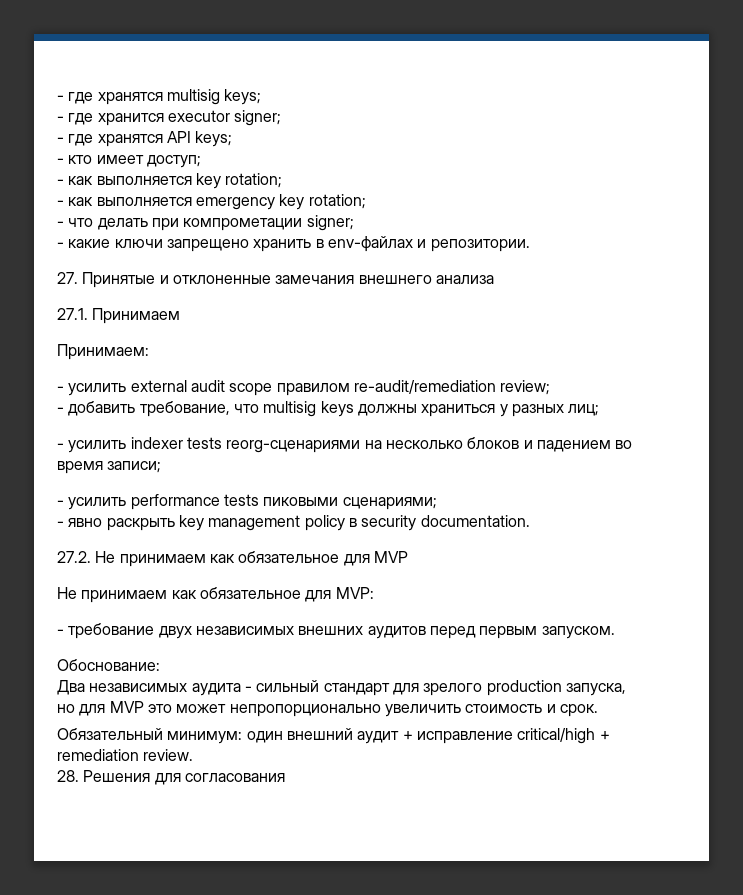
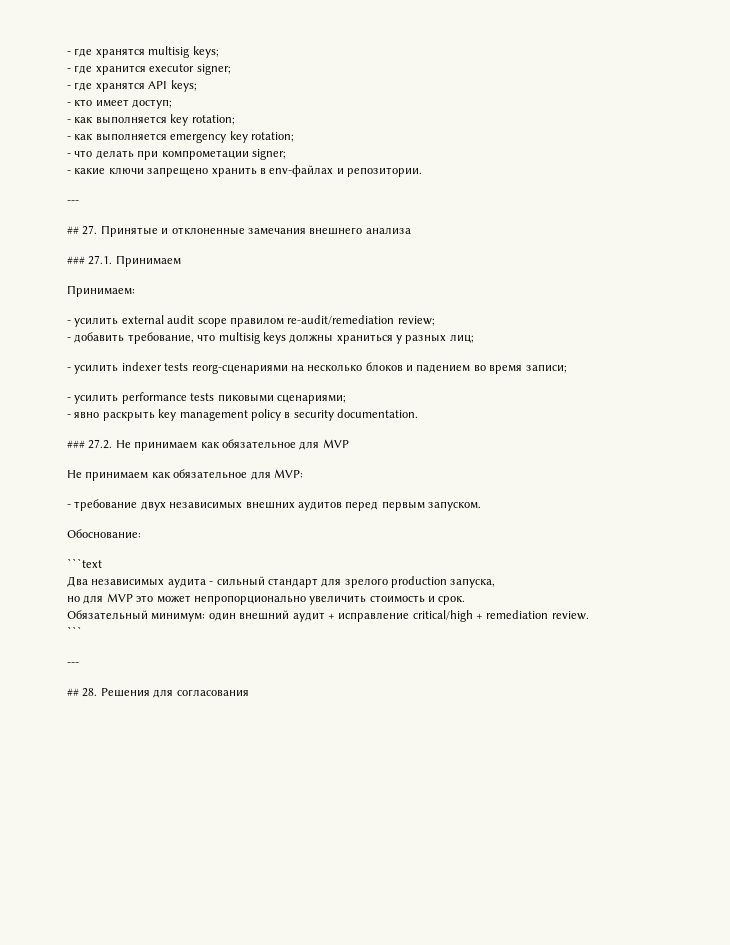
  - какие ключи запрещено хранить в env-файлах и репозитории.
- 27. Принятые и отклоненные замечания внешнего анализа
+ ---
+ ## 27. Принятые и отклоненные замечания внешнего анализа
- 27.1. Принимаем
+ ### 27.1. Принимаем
- 27.2. Не принимаем как обязательное для MVP
+ ### 27.2. Не принимаем как обязательное для MVP
+ ```text
- 28. Решения для согласования
+ ```
+ ---
+ ## 28. Решения для согласования

